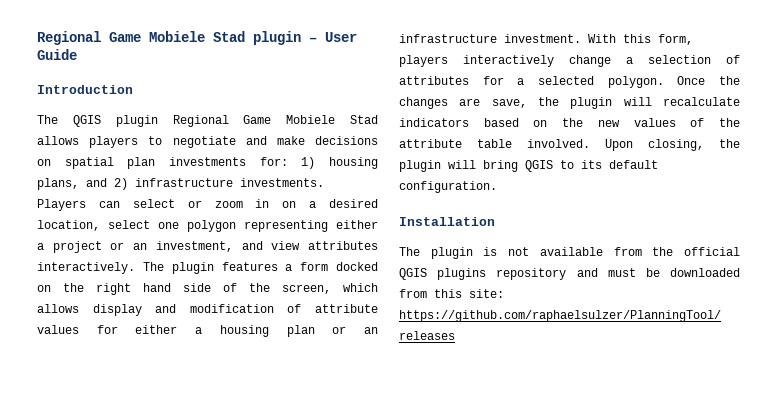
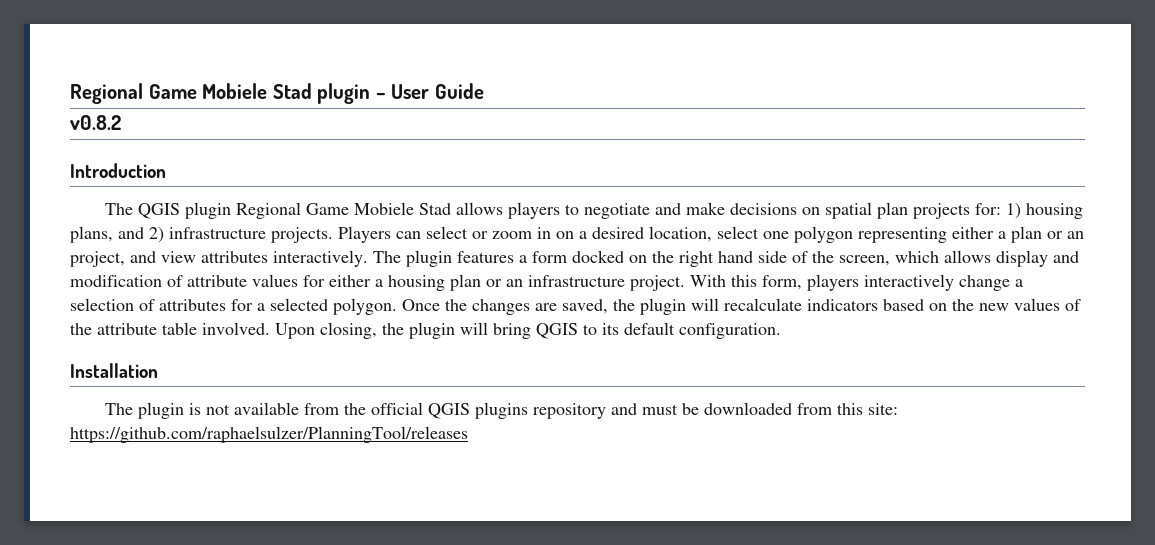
+ v0.8.2
- The QGIS plugin Regional Game Mobiele Stad allows players to negotiate and make decisions on spatial plan investments for: 1) housing plans, and 2) infrastructure investments.
+ The QGIS plugin Regional Game Mobiele Stad allows players to negotiate and make decisions on spatial plan projects for: 1) housing plans, and 2) infrastructure projects.
- Players can select or zoom in on a desired location, select one polygon representing either a project or an investment, and view attributes interactively.
+ Players can select or zoom in on a desired location, select one polygon representing either a plan or an project, and view attributes interactively.
- The plugin features a form docked on the right hand side of the screen, which allows display and modification of attribute values for either a housing plan or an infrastructure investment.
+ The plugin features a form docked on the right hand side of the screen, which allows display and modification of attribute values for either a housing plan or an infrastructure project.
- Once the changes are save, the plugin will recalculate indicators based on the new values of the attribute table involved.
+ Once the changes are saved, the plugin will recalculate indicators based on the new values of the attribute table involved.

